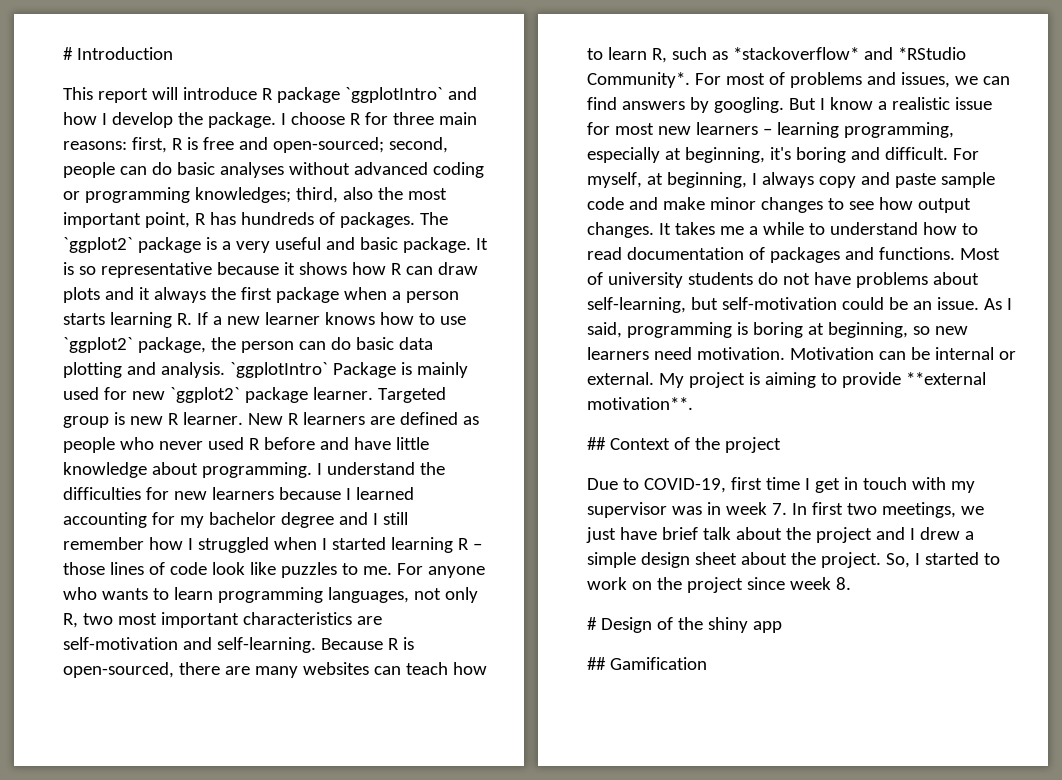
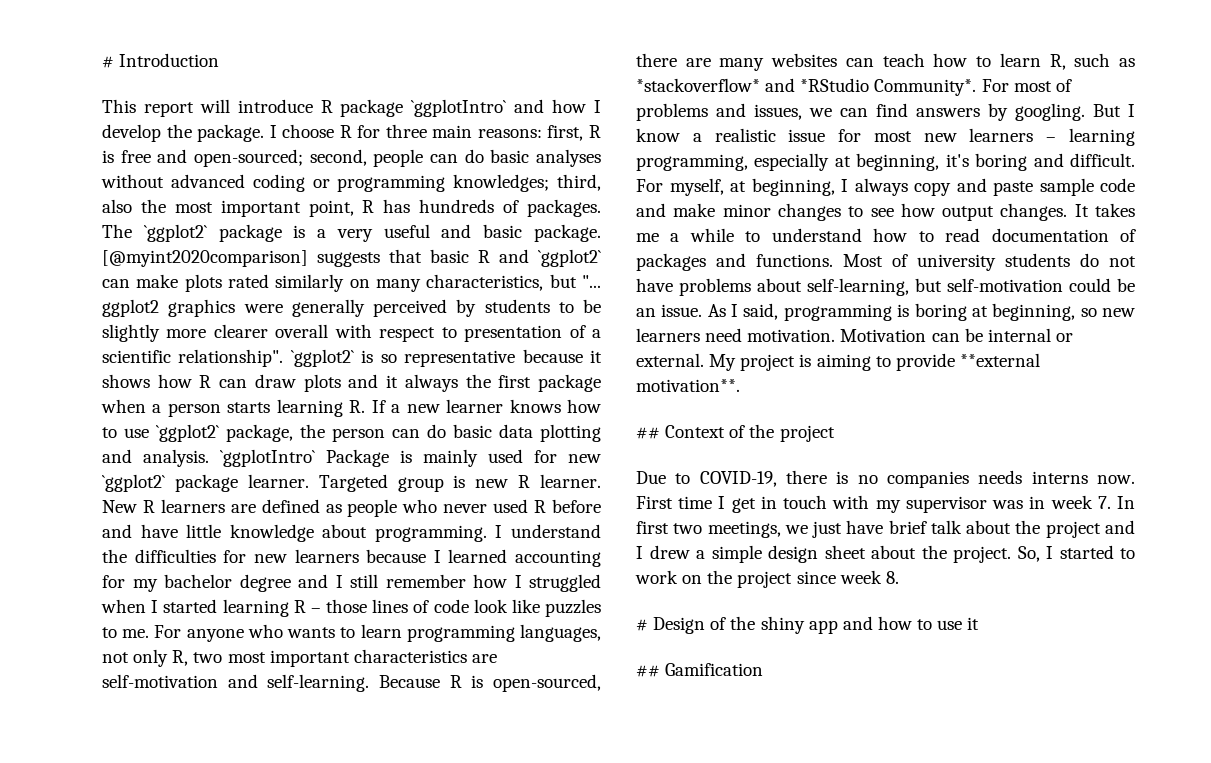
- It is so representative because it shows how R can draw plots and it always the first package when a person starts learning R. If a new learner knows how to use `ggplot2` package, the person can do basic data plotting and analysis.
+ [@myint2020comparison] suggests that basic R and `ggplot2` can make plots rated similarly on many characteristics, but "... ggplot2 graphics were generally perceived by students to be slightly more clearer overall with respect to presentation of a scientific relationship". `ggplot2` is so representative because it shows how R can draw plots and it always the first package when a person starts learning R. If a new learner knows how to use `ggplot2` package, the person can do basic data plotting and analysis.
- Due to COVID-19, first time I get in touch with my supervisor was in week 7. In first two meetings, we just have brief talk about the project and I drew a simple design sheet about the project.
+ Due to COVID-19, there is no companies needs interns now. First time I get in touch with my supervisor was in week 7. In first two meetings, we just have brief talk about the project and I drew a simple design sheet about the project.
- # Design of the shiny app
+ # Design of the shiny app and how to use it

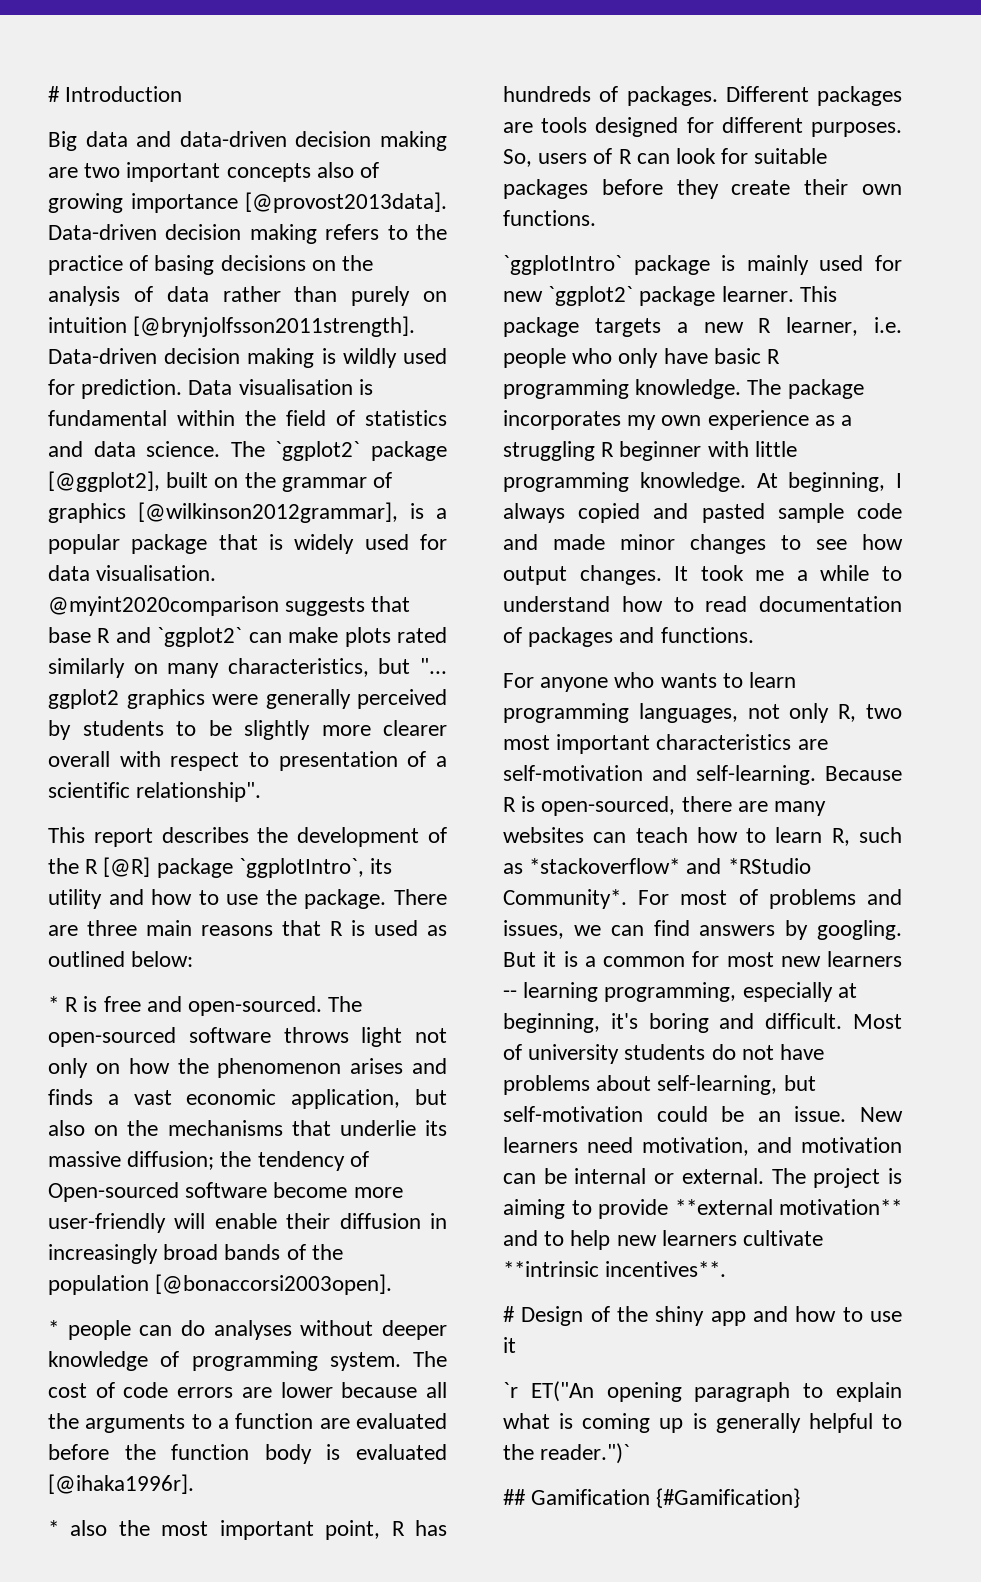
- This report will introduce R package `ggplotIntro` and how I develop the package. I choose R for three main reasons: first, R is free and open-sourced; second, people can do basic analyses without advanced coding or programming knowledges; third, also the most important point, R has hundreds of packages. The `ggplot2` package is a very useful and basic package. [@myint2020comparison] suggests that basic R and `ggplot2` can make plots rated similarly on many characteristics, but "... ggplot2 graphics were generally perceived by students to be slightly more clearer overall with respect to presentation of a scientific relationship". `ggplot2` is so representative because it shows how R can draw plots and it always the first package when a person starts learning R. If a new learner knows how to use `ggplot2` package, the person can do basic data plotting and analysis. `ggplotIntro` Package is mainly used for new `ggplot2` package learner.
+ Big data and data-driven decision making are two important concepts also of growing importance [@provost2013data]. Data-driven decision making refers to the practice of basing decisions on the analysis of data rather than purely on intuition [@brynjolfsson2011strength]. Data-driven decision making is wildly used for prediction. Data visualisation is fundamental within the field of statistics and data science. The `ggplot2` package [@ggplot2], built on the grammar of graphics [@wilkinson2012grammar], is a popular package that is widely used for data visualisation. @myint2020comparison suggests that base R and `ggplot2` can make plots rated similarly on many characteristics, but "... ggplot2 graphics were generally perceived by students to be slightly more clearer overall with respect to presentation of a scientific relationship".
+ This report describes the development of the R [@R] package `ggplotIntro`, its utility and how to use the package. There are three main reasons that R is used as outlined below:
+ * R is free and open-sourced. The open-sourced software throws light not only on how the phenomenon arises and finds a vast economic application, but also on the mechanisms that underlie its massive diffusion; the tendency of Open-sourced software become more user-friendly will enable their diffusion in increasingly broad bands of the population [@bonaccorsi2003open].
+ * people can do analyses without deeper knowledge of programming system. The cost of code errors are lower because all the arguments to a function are evaluated before the function body is evaluated [@ihaka1996r].
+ * also the most important point, R has hundreds of packages. Different packages are tools designed for different purposes. So, users of R can look for suitable packages before they create their own functions.
+ `ggplotIntro` package is mainly used for new `ggplot2` package learner.
- Targeted group is new R learner. New R learners are defined as people who never used R before and have little knowledge about programming. I understand the difficulties for new learners because I learned accounting for my bachelor degree and I still remember how I struggled when I started learning R – those lines of code look like puzzles to me. For anyone who wants to learn programming languages, not only R, two most important characteristics are self-motivation and self-learning.
+ This package targets a new R learner, i.e. people who only have basic R programming knowledge. The package incorporates my own experience as a struggling R beginner with little programming knowledge. At beginning, I always copied and pasted sample code and made minor changes to see how output changes. It took me a while to understand how to read documentation of packages and functions.
+ For anyone who wants to learn programming languages, not only R, two most important characteristics are self-motivation and self-learning.
- But I know a realistic issue for most new learners – learning programming, especially at beginning, it's boring and difficult.
+ But it is a common for most new learners -- learning programming, especially at beginning, it's boring and difficult.
- For myself, at beginning, I always copy and paste sample code and make minor changes to see how output changes. It takes me a while to understand how to read documentation of packages and functions.
- As I said, programming is boring at beginning, so new learners need motivation. Motivation can be internal or external.
+ New learners need motivation, and motivation can be internal or external.
- My project is aiming to provide **external motivation**.
- ## Context of the project
- Due to COVID-19, there is no companies needs interns now. First time I get in touch with my supervisor was in week 7. In first two meetings, we just have brief talk about the project and I drew a simple design sheet about the project. So, I started to work on the project since week 8.
+ The project is aiming to provide **external motivation** and to help new learners cultivate **intrinsic incentives**.
+ `r ET("An opening paragraph to explain what is coming up is generally helpful to the reader.")`
- ## Gamification
+ ## Gamification {#Gamification}

